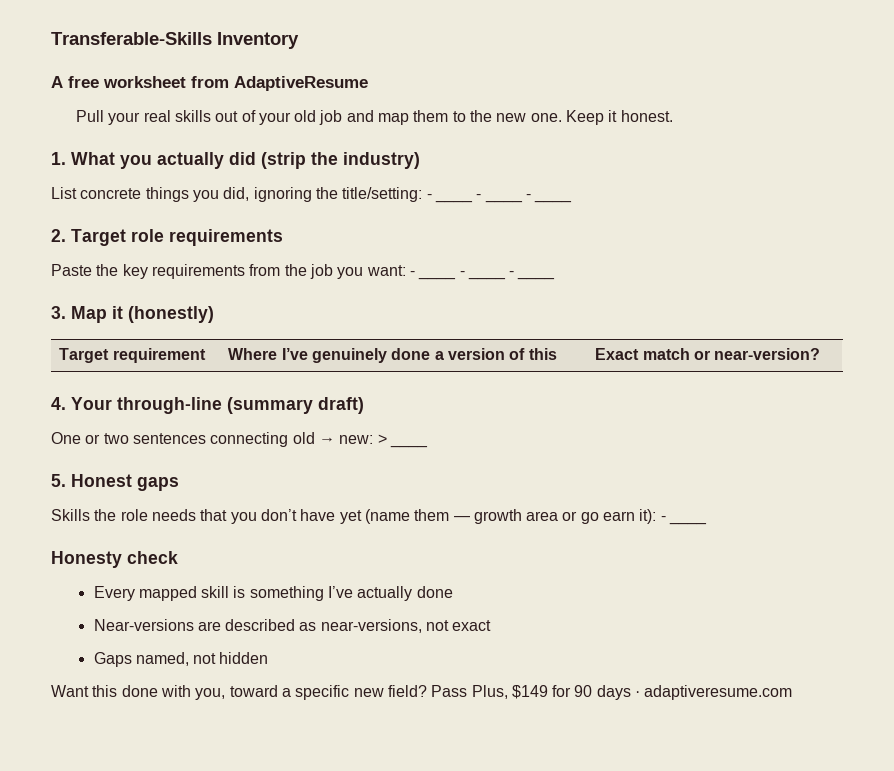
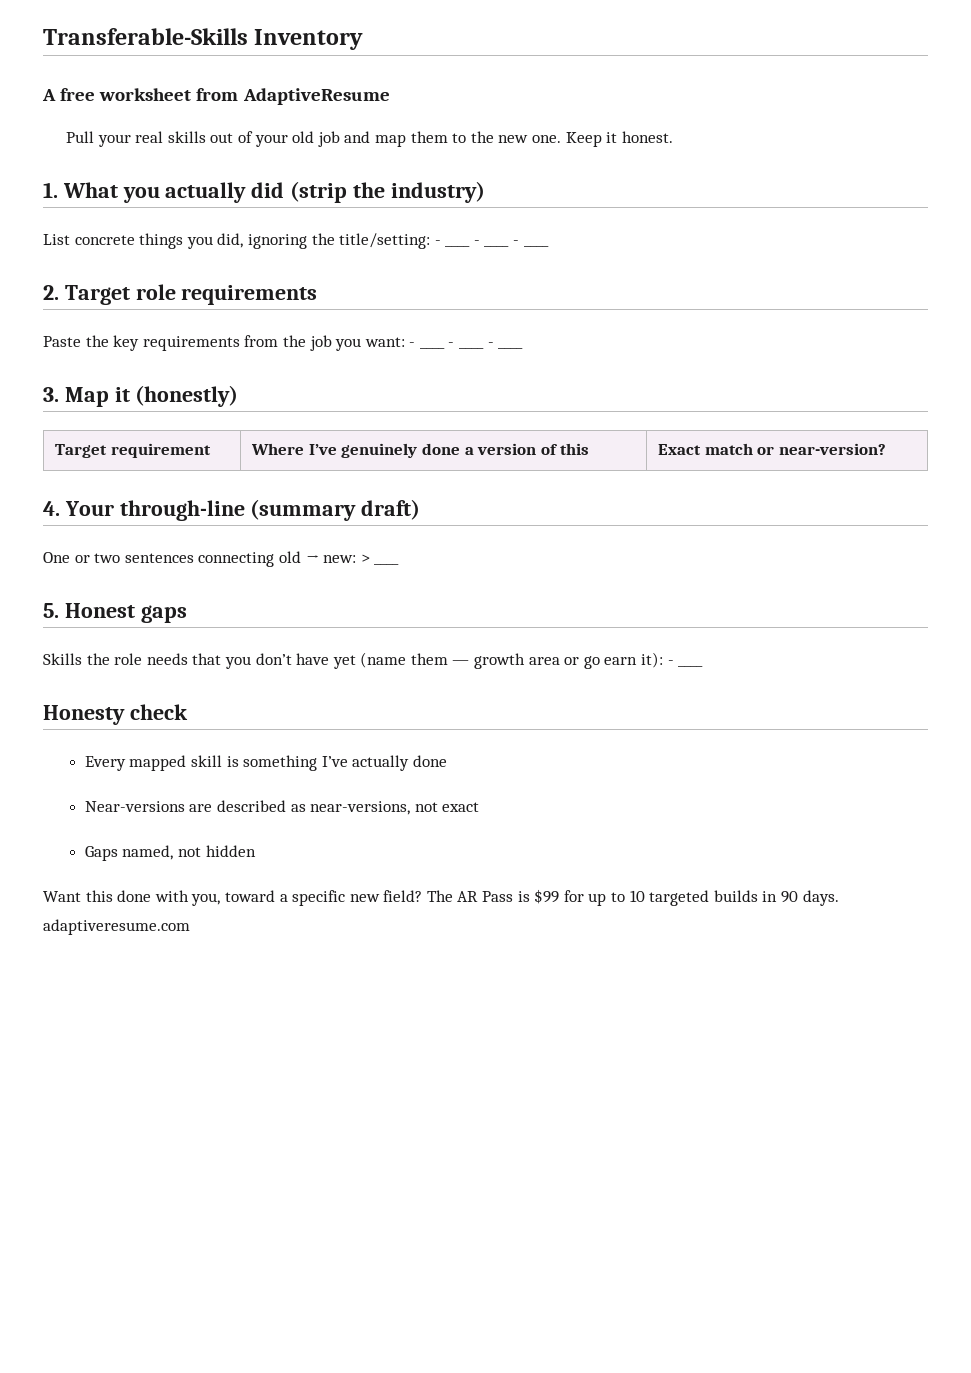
- Pass Plus, $149 for 90 days · adaptiveresume.com
+ The AR Pass is $99 for up to 10 targeted builds in 90 days. adaptiveresume.com

